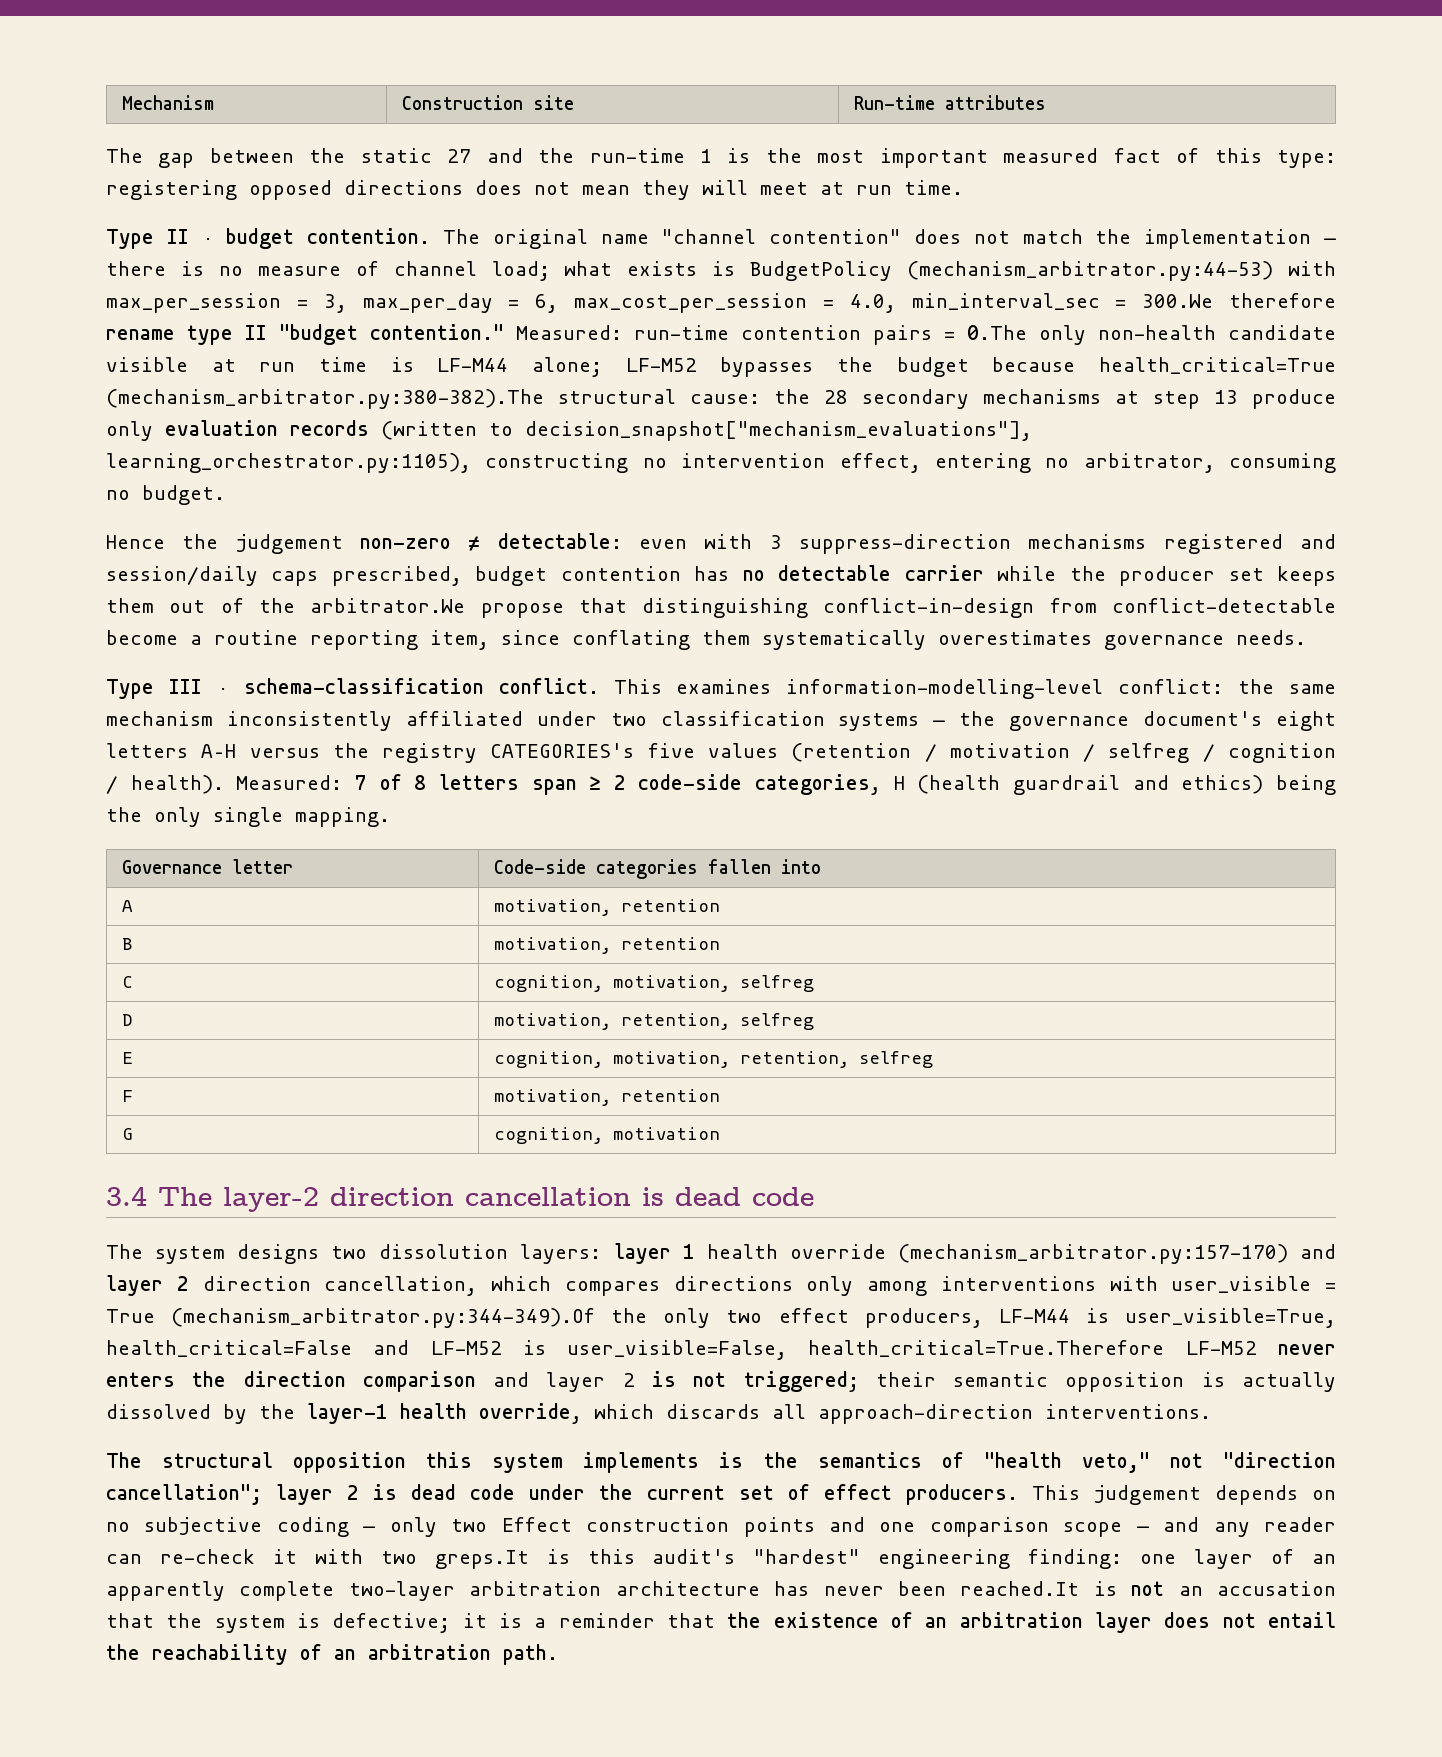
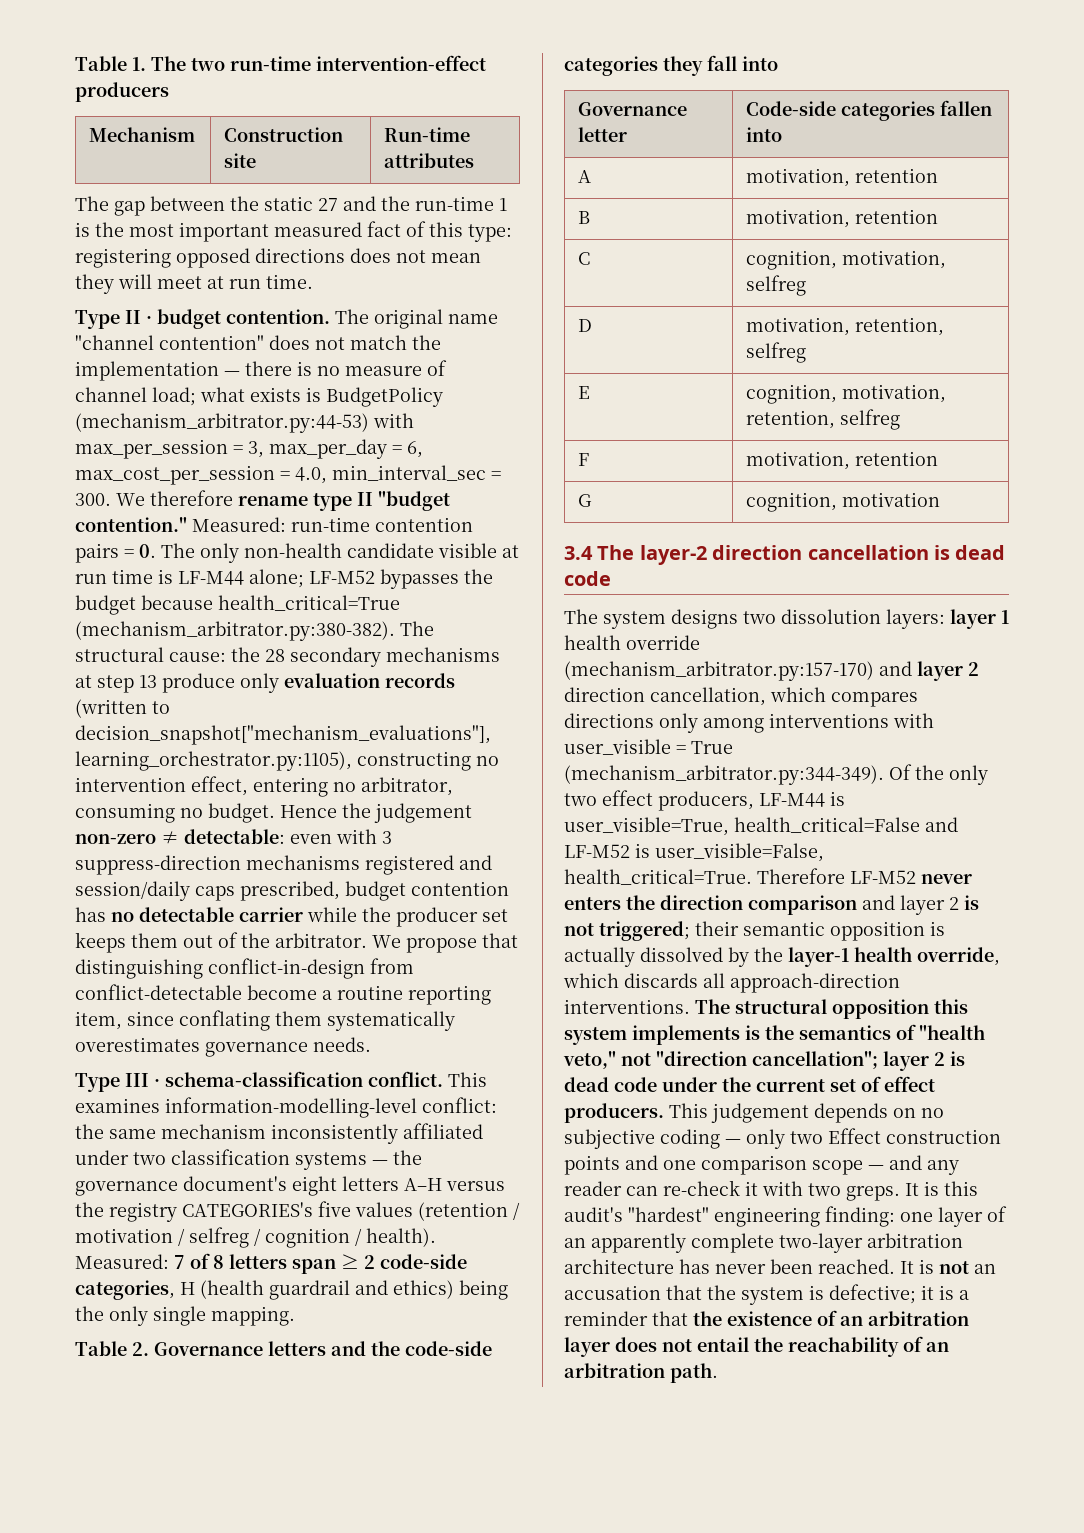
+ Table 1. The two run-time intervention-effect producers
- The original name "channel contention" does not match the implementation — there is no measure of channel load; what exists is BudgetPolicy (mechanism_arbitrator.py:44-53) with max_per_session = 3, max_per_day = 6, max_cost_per_session = 4.0, min_interval_sec = 300.We therefore rename type II "budget contention."
+ The original name "channel contention" does not match the implementation — there is no measure of channel load; what exists is BudgetPolicy (mechanism_arbitrator.py:44-53) with max_per_session = 3, max_per_day = 6, max_cost_per_session = 4.0, min_interval_sec = 300. We therefore rename type II "budget contention."
- run-time contention pairs = 0.The only non-health candidate visible at run time is LF-M44 alone;
+ run-time contention pairs = 0. The only non-health candidate visible at run time is LF-M44 alone;
- LF-M52 bypasses the budget because health_critical=True (mechanism_arbitrator.py:380-382).The structural cause:
+ LF-M52 bypasses the budget because health_critical=True (mechanism_arbitrator.py:380-382). The structural cause:
- the 28 secondary mechanisms at step 13 produce only evaluation records (written to decision_snapshot["mechanism_evaluations"], learning_orchestrator.py:1105), constructing no intervention effect, entering no arbitrator, consuming no budget.
- Hence the judgement non-zero ≠ detectable:
+ the 28 secondary mechanisms at step 13 produce only evaluation records (written to decision_snapshot["mechanism_evaluations"], learning_orchestrator.py:1105), constructing no intervention effect, entering no arbitrator, consuming no budget. Hence the judgement non-zero ≠ detectable:
- even with 3 suppress-direction mechanisms registered and session/daily caps prescribed, budget contention has no detectable carrier while the producer set keeps them out of the arbitrator.We propose that distinguishing conflict-in-design from conflict-detectable become a routine reporting item, since conflating them systematically overestimates governance needs.
+ even with 3 suppress-direction mechanisms registered and session/daily caps prescribed, budget contention has no detectable carrier while the producer set keeps them out of the arbitrator. We propose that distinguishing conflict-in-design from conflict-detectable become a routine reporting item, since conflating them systematically overestimates governance needs.
+ Table 2. Governance letters and the code-side categories they fall into
- layer 1 health override (mechanism_arbitrator.py:157-170) and layer 2 direction cancellation, which compares directions only among interventions with user_visible = True (mechanism_arbitrator.py:344-349).Of the only two effect producers, LF-M44 is user_visible=True, health_critical=False and LF-M52 is user_visible=False, health_critical=True.Therefore LF-M52 never enters the direction comparison and layer 2 is not triggered;
+ layer 1 health override (mechanism_arbitrator.py:157-170) and layer 2 direction cancellation, which compares directions only among interventions with user_visible = True (mechanism_arbitrator.py:344-349). Of the only two effect producers, LF-M44 is user_visible=True, health_critical=False and LF-M52 is user_visible=False, health_critical=True. Therefore LF-M52 never enters the direction comparison and layer 2 is not triggered;
- their semantic opposition is actually dissolved by the layer-1 health override, which discards all approach-direction interventions.
- The structural opposition this system implements is the semantics of "health veto," not "direction cancellation";
+ their semantic opposition is actually dissolved by the layer-1 health override, which discards all approach-direction interventions. The structural opposition this system implements is the semantics of "health veto," not "direction cancellation";
- This judgement depends on no subjective coding — only two Effect construction points and one comparison scope — and any reader can re-check it with two greps.It is this audit's "hardest" engineering finding:
+ This judgement depends on no subjective coding — only two Effect construction points and one comparison scope — and any reader can re-check it with two greps. It is this audit's "hardest" engineering finding:
- one layer of an apparently complete two-layer arbitration architecture has never been reached.It is not an accusation that the system is defective;
+ one layer of an apparently complete two-layer arbitration architecture has never been reached. It is not an accusation that the system is defective;

